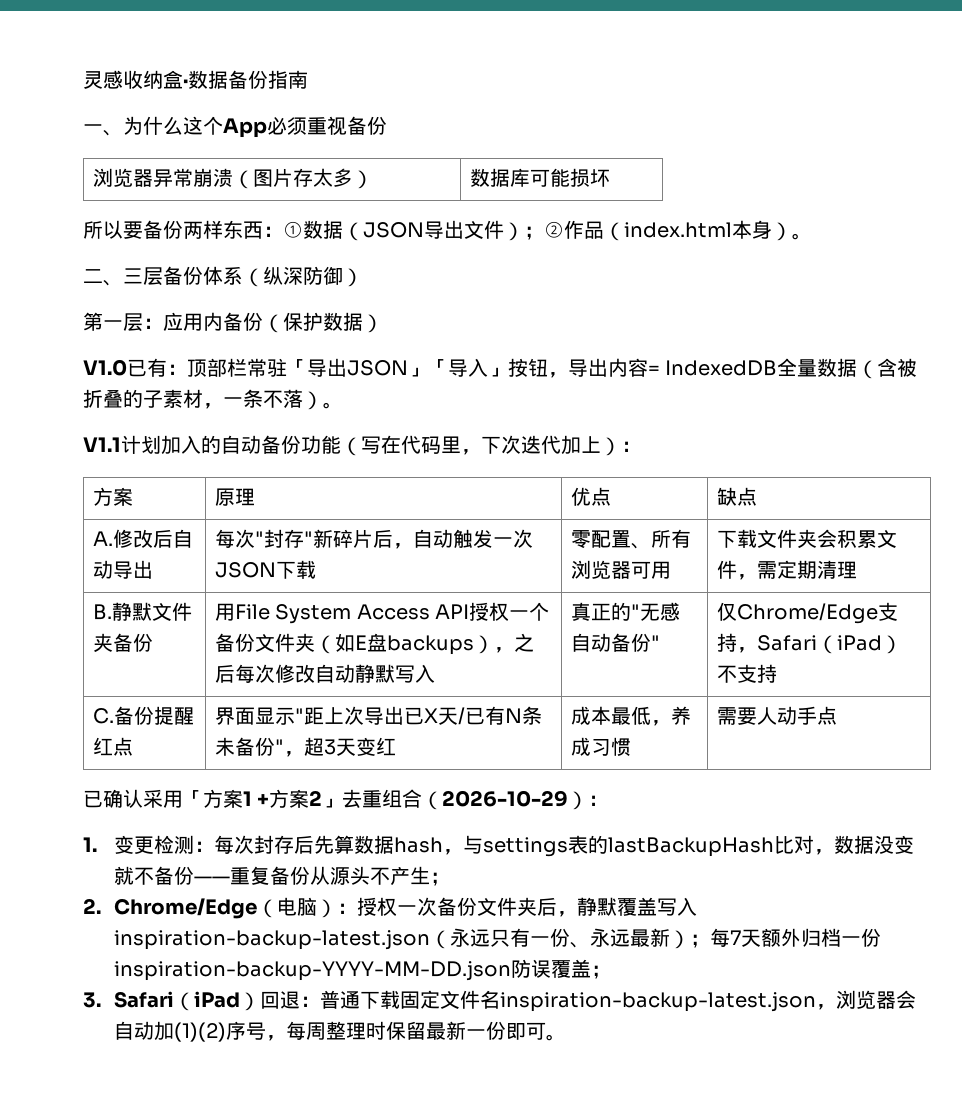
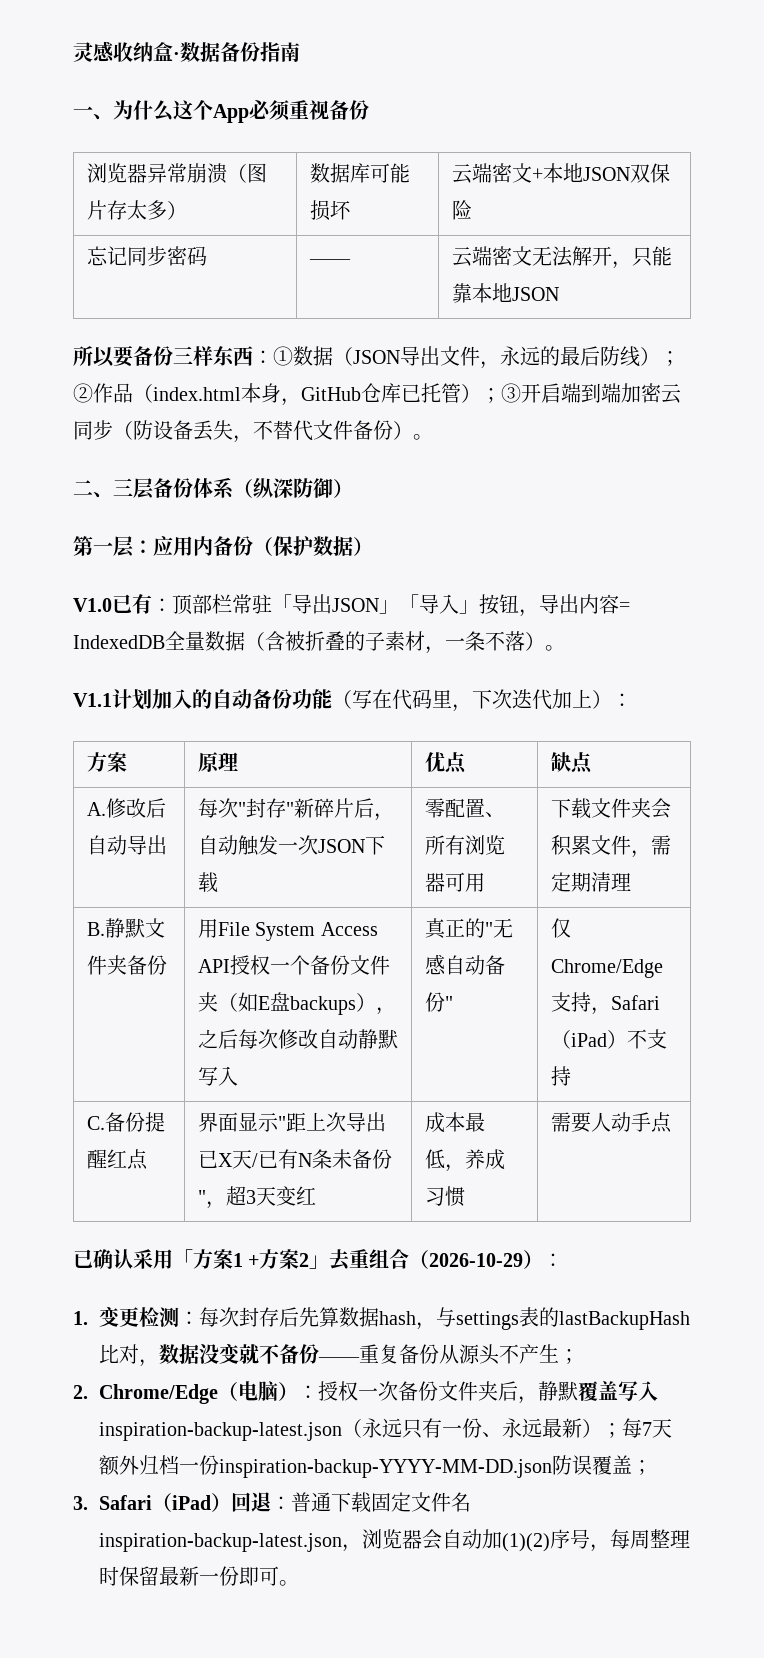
- 浏览器异常崩溃（图片存太多） | 数据库可能损坏
+ 浏览器异常崩溃（图片存太多） | 数据库可能损坏 | 云端密文+本地JSON双保险
+ 忘记同步密码 | —— | 云端密文无法解开，只能靠本地JSON
- 所以要备份两样东西：①数据（JSON导出文件）；②作品（index.html本身）。
+ 所以要备份三样东西：①数据（JSON导出文件，永远的最后防线）；②作品（index.html本身，GitHub仓库已托管）；③开启端到端加密云同步（防设备丢失，不替代文件备份）。

